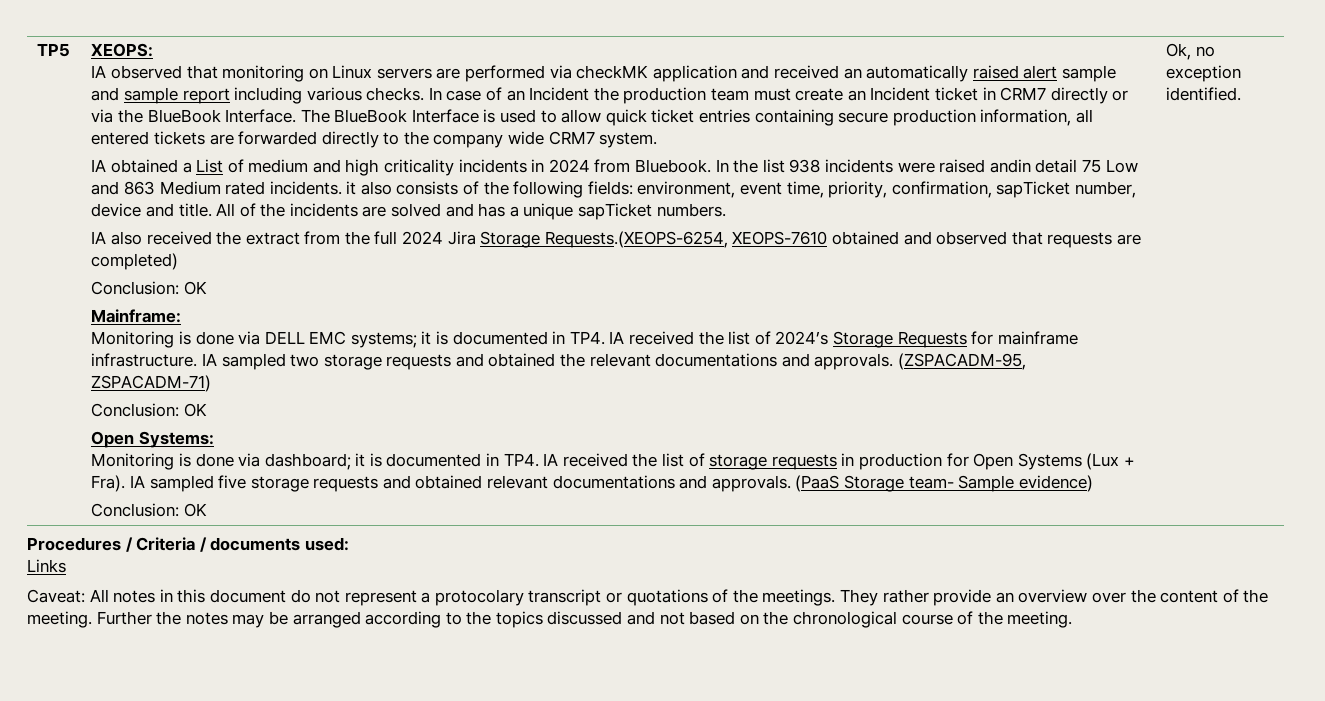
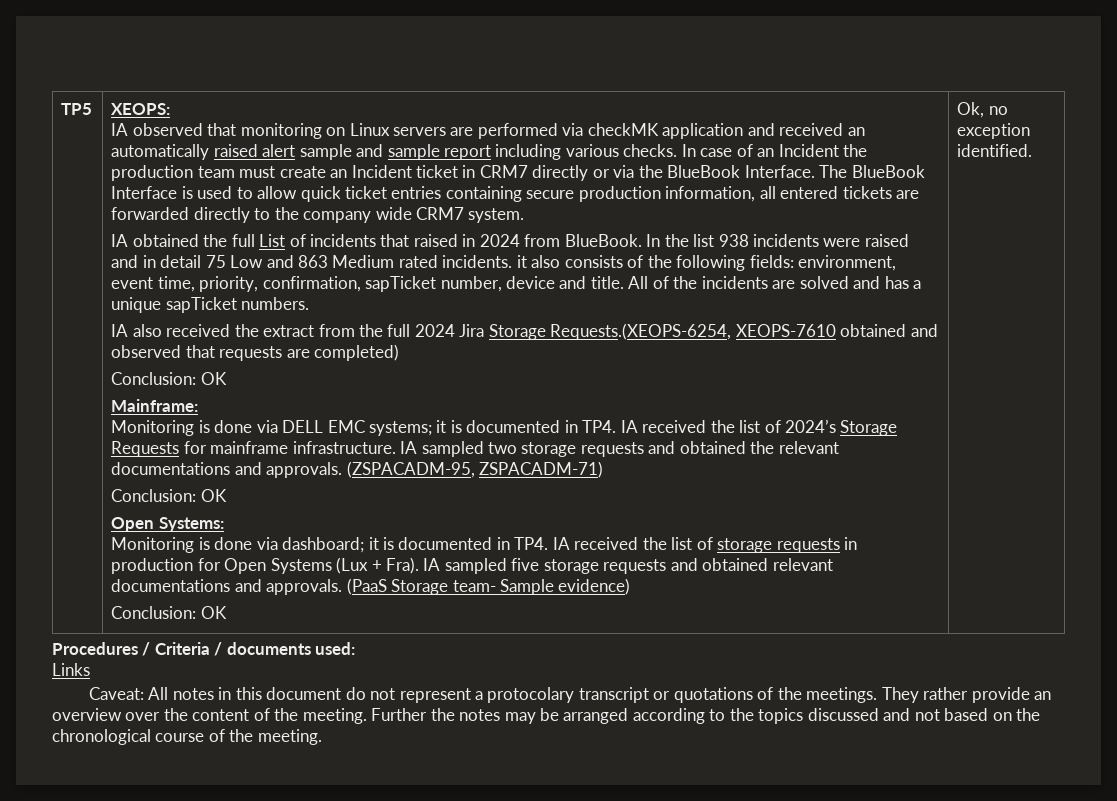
- IA obtained a List of medium and high criticality incidents in 2024 from Bluebook.
+ IA obtained the full List of incidents that raised in 2024 from BlueBook.
- In the list 938 incidents were raised andin detail 75 Low and 863 Medium rated incidents. it also consists of the following fields: environment, event time, priority, confirmation, sapTicket number, device and title.
+ In the list 938 incidents were raised and in detail 75 Low and 863 Medium rated incidents. it also consists of the following fields: environment, event time, priority, confirmation, sapTicket number, device and title.

